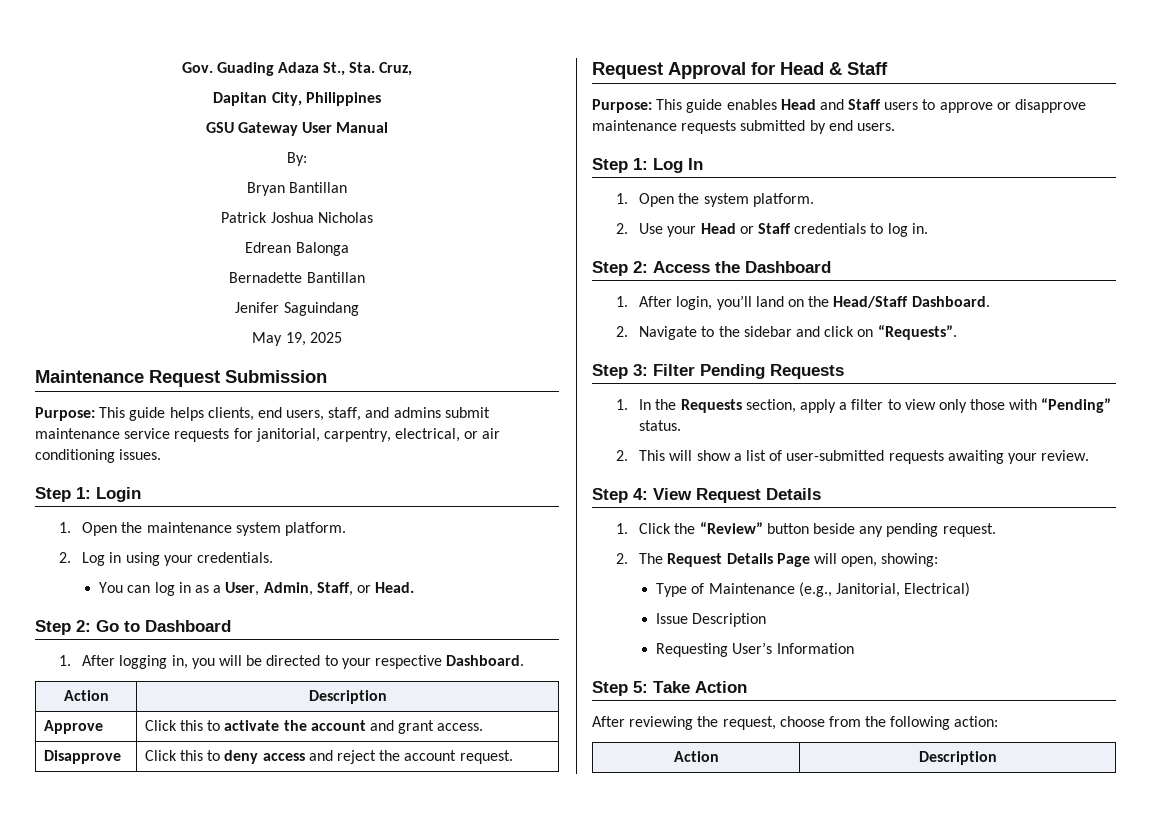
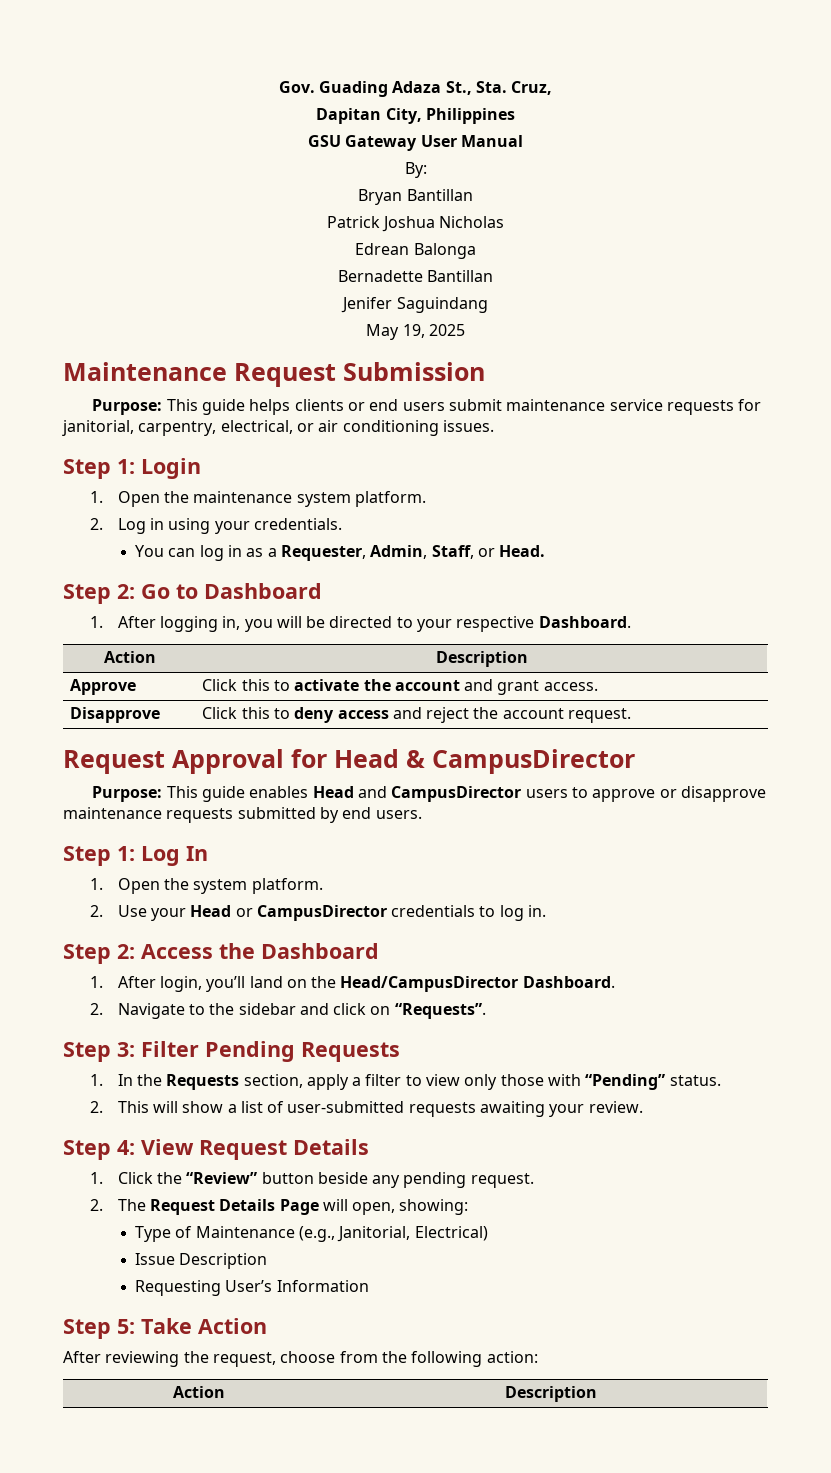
- Purpose: This guide helps clients, end users, staff, and admins submit maintenance service requests for janitorial, carpentry, electrical, or air conditioning issues.
+ Purpose: This guide helps clients or end users submit maintenance service requests for janitorial, carpentry, electrical, or air conditioning issues.
- You can log in as a User, Admin, Staff, or Head.
+ You can log in as a Requester, Admin, Staff, or Head.
- Request Approval for Head & Staff
+ Request Approval for Head & CampusDirector
- Purpose: This guide enables Head and Staff users to approve or disapprove maintenance requests submitted by end users.
+ Purpose: This guide enables Head and CampusDirector users to approve or disapprove maintenance requests submitted by end users.
- 2. Use your Head or Staff credentials to log in.
+ 2. Use your Head or CampusDirector credentials to log in.
- 1. After login, you’ll land on the Head/Staff Dashboard.
+ 1. After login, you’ll land on the Head/CampusDirector Dashboard.

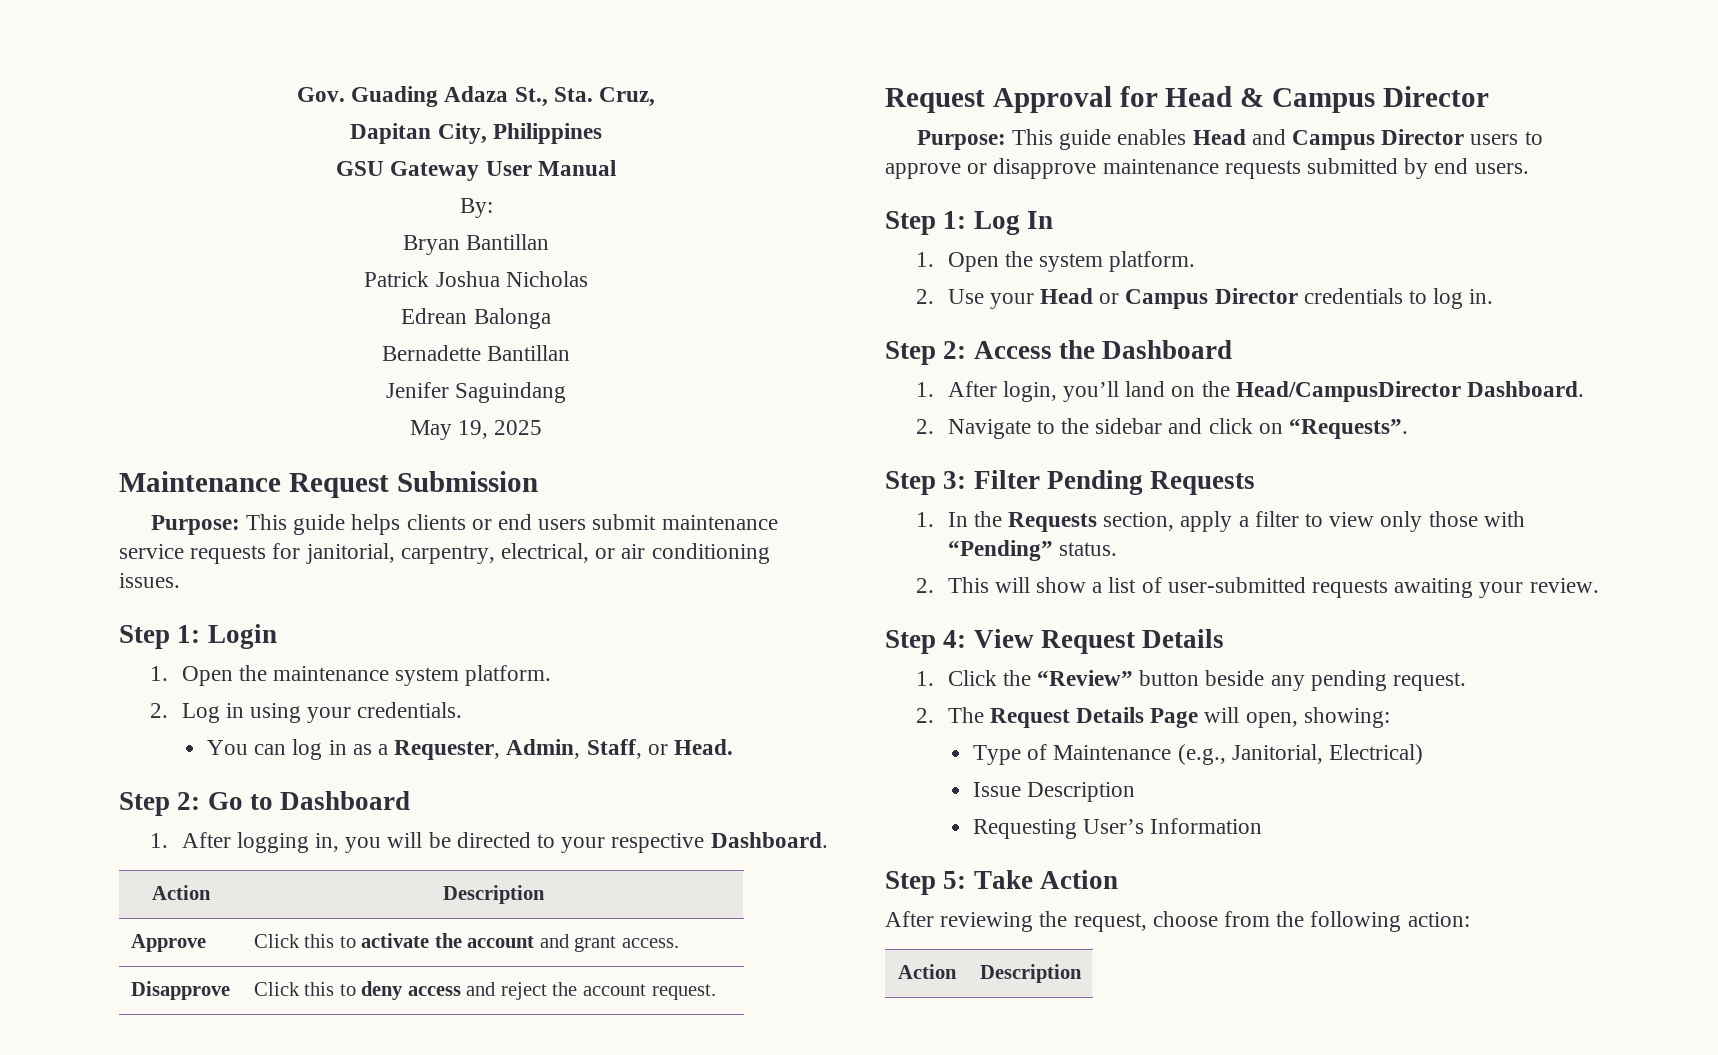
- Request Approval for Head & CampusDirector
+ Request Approval for Head & Campus Director
- Purpose: This guide enables Head and CampusDirector users to approve or disapprove maintenance requests submitted by end users.
+ Purpose: This guide enables Head and Campus Director users to approve or disapprove maintenance requests submitted by end users.
- 2. Use your Head or CampusDirector credentials to log in.
+ 2. Use your Head or Campus Director credentials to log in.

